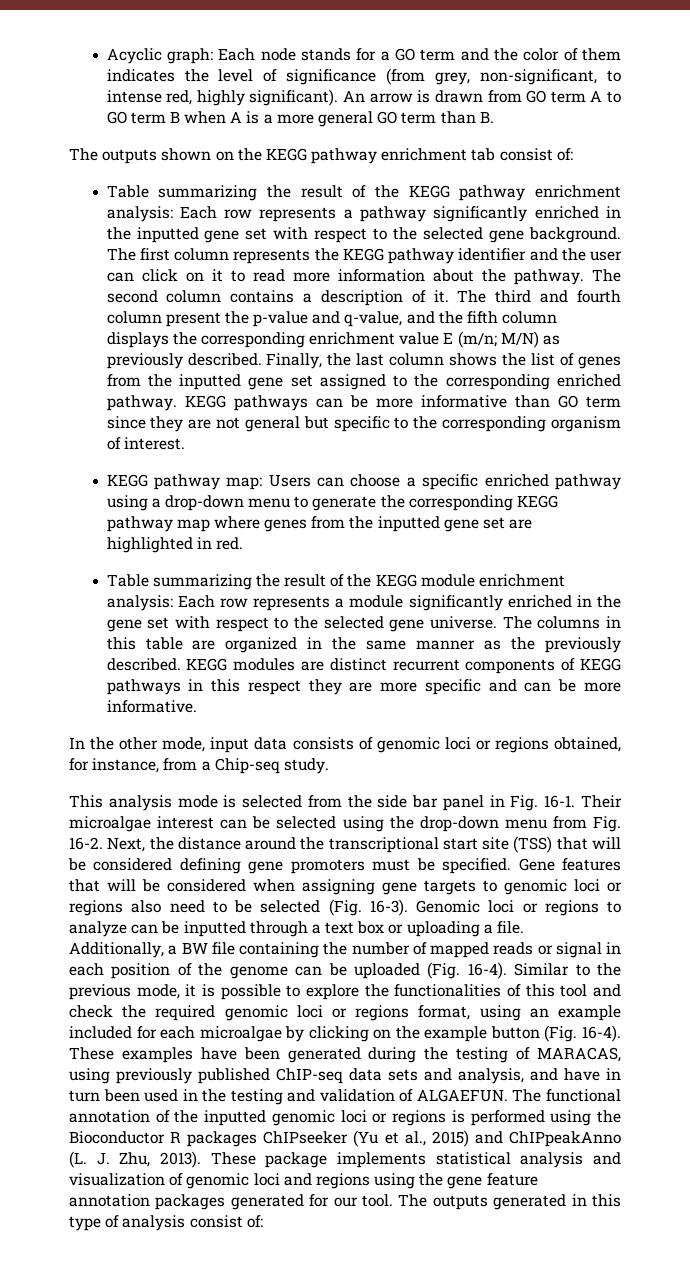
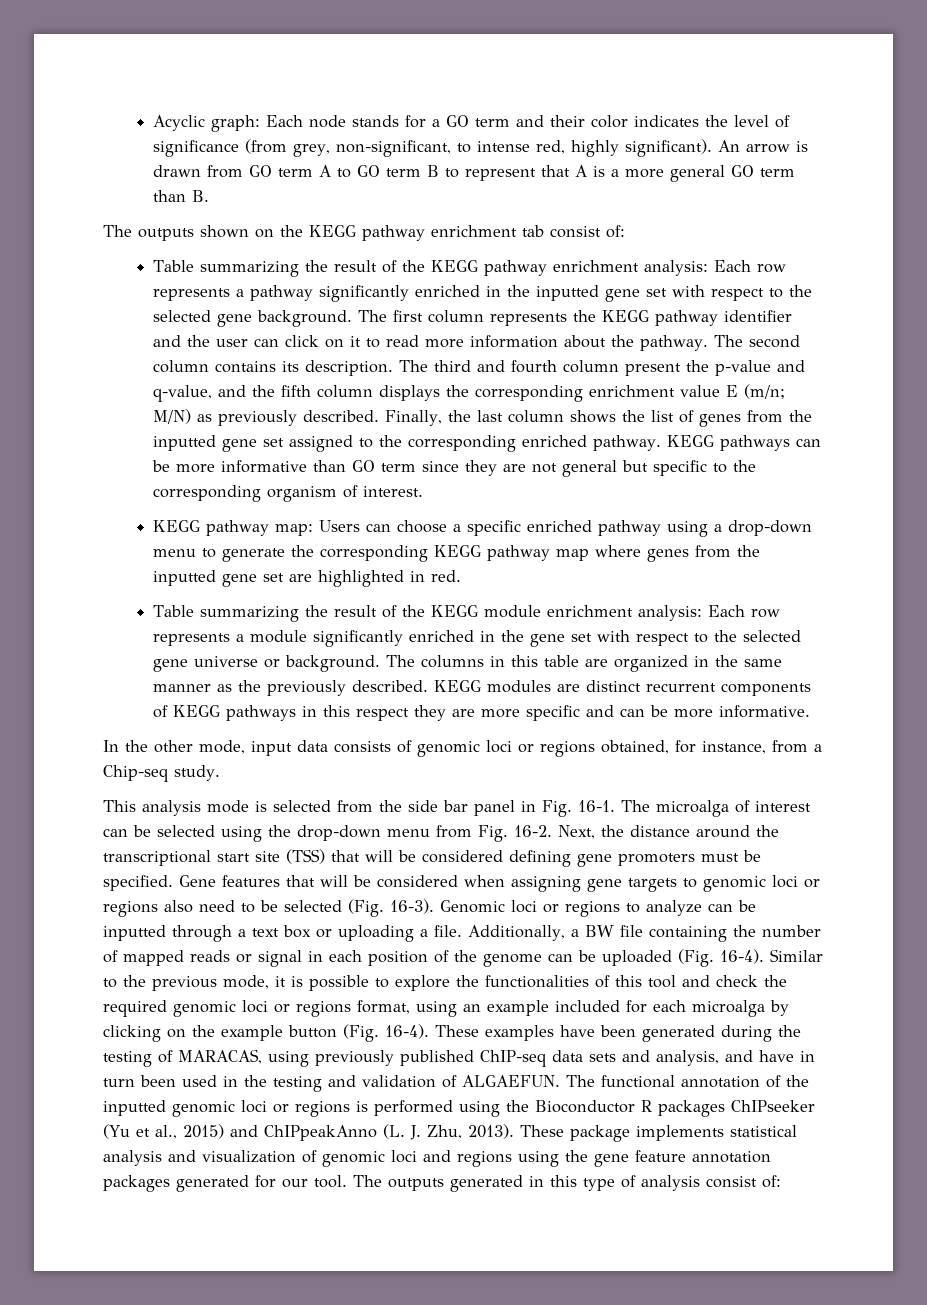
- Acyclic graph: Each node stands for a GO term and the color of them indicates the level of significance (from grey, non-significant, to intense red, highly significant).
+ Acyclic graph: Each node stands for a GO term and their color indicates the level of significance (from grey, non-significant, to intense red, highly significant).
- An arrow is drawn from GO term A to GO term B when A is a more general GO term than B.
+ An arrow is drawn from GO term A to GO term B to represent that A is a more general GO term than B.
- The second column contains a description of it.
+ The second column contains its description.
- Table summarizing the result of the KEGG module enrichment analysis: Each row represents a module significantly enriched in the gene set with respect to the selected gene universe.
+ Table summarizing the result of the KEGG module enrichment analysis: Each row represents a module significantly enriched in the gene set with respect to the selected gene universe or background.
- Their microalgae interest can be selected using the drop-down menu from Fig. 16-2.
+ The microalga of interest can be selected using the drop-down menu from Fig. 16-2.
- Similar to the previous mode, it is possible to explore the functionalities of this tool and check the required genomic loci or regions format, using an example included for each microalgae by clicking on the example button (Fig. 16-4).
+ Similar to the previous mode, it is possible to explore the functionalities of this tool and check the required genomic loci or regions format, using an example included for each microalga by clicking on the example button (Fig. 16-4).

